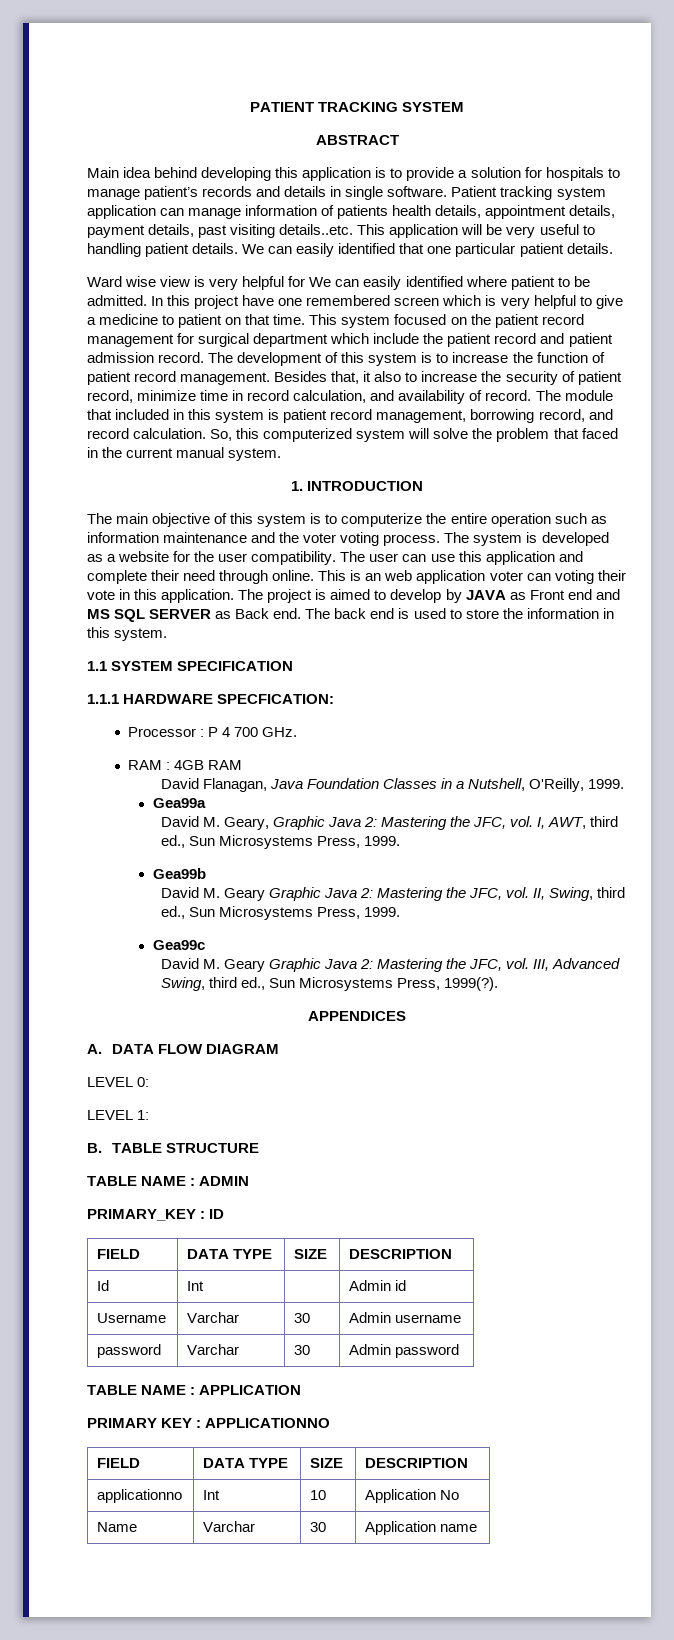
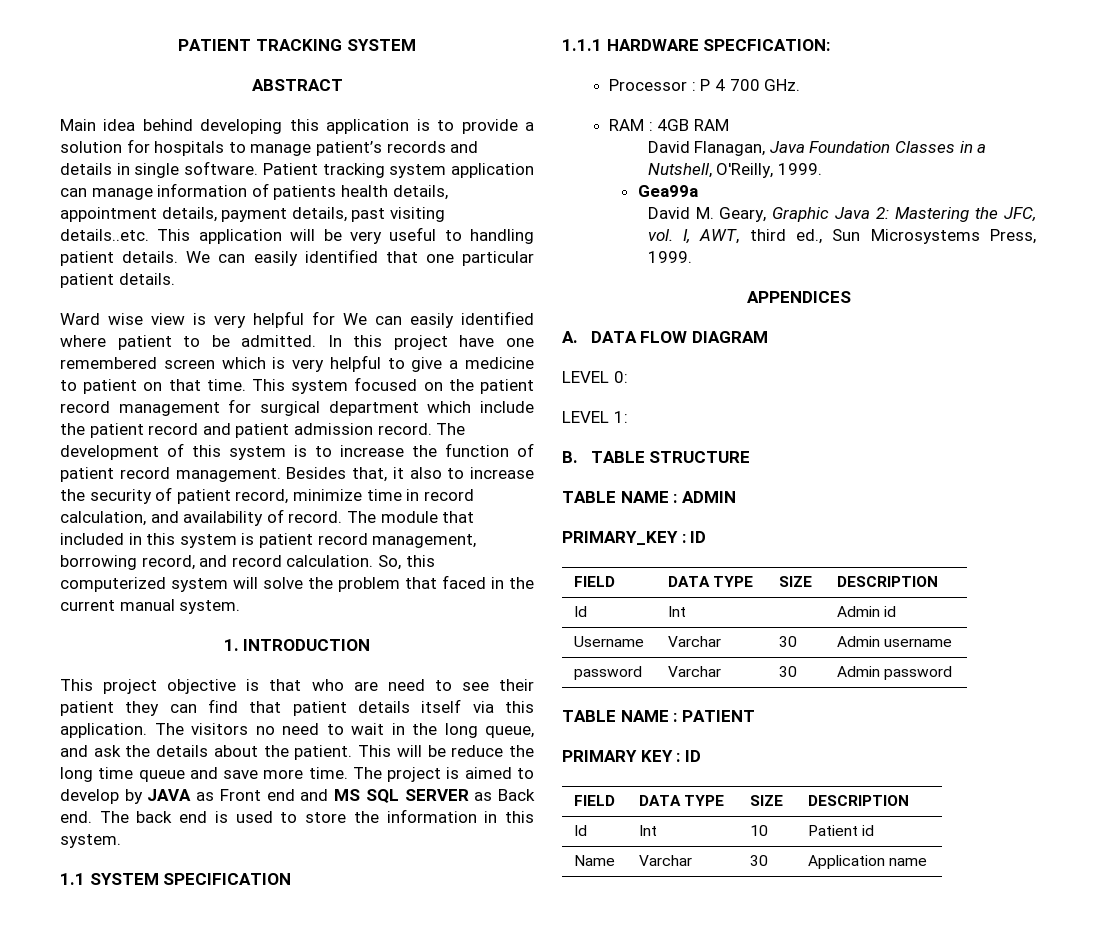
- The main objective of this system is to computerize the entire operation such as information maintenance and the voter voting process. The system is developed as a website for the user compatibility. The user can use this application and complete their need through online. This is an web application voter can voting their vote in this application.
+ This project objective is that who are need to see their patient they can find that patient details itself via this application. The visitors no need to wait in the long queue, and ask the details about the patient. This will be reduce the long time queue and save more time.
- Gea99b
- David M. Geary Graphic Java 2: Mastering the JFC, vol. II, Swing, third ed., Sun Microsystems Press, 1999.
- Gea99c
- David M. Geary Graphic Java 2: Mastering the JFC, vol. III, Advanced Swing, third ed., Sun Microsystems Press, 1999(?).
- TABLE NAME : APPLICATION
+ TABLE NAME : PATIENT
- PRIMARY KEY : APPLICATIONNO
+ PRIMARY KEY : ID
  FIELD | DATA TYPE | SIZE | DESCRIPTION
- applicationno | Int | 10 | Application No
+ Id | Int | 10 | Patient id

